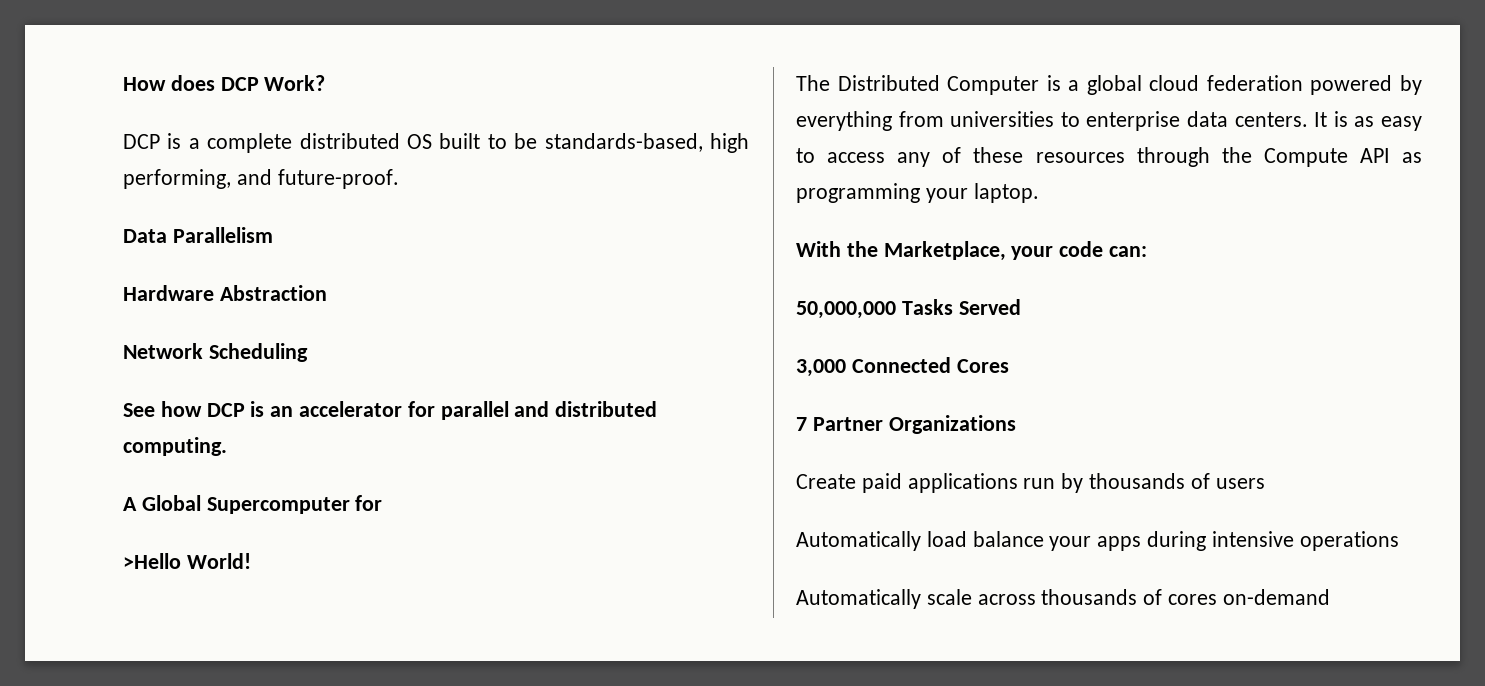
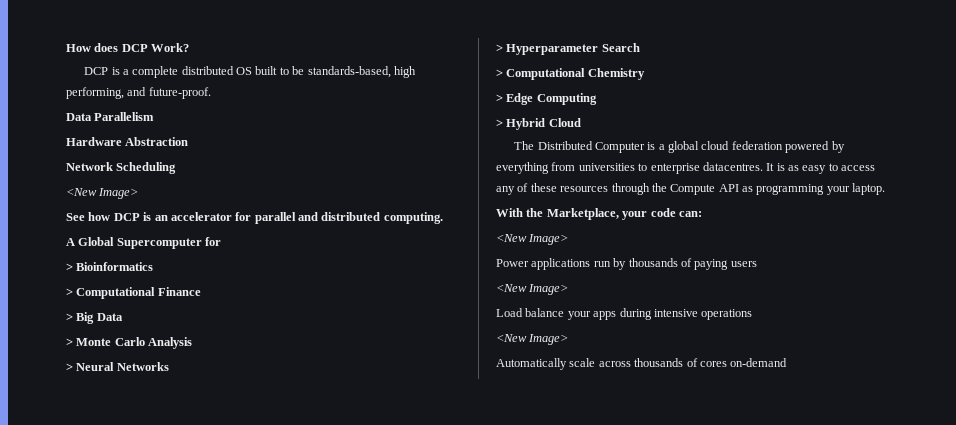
  Network Scheduling
+ <New Image>
- >Hello World!
+ > Bioinformatics
+ > Computational Finance
+ > Big Data
+ > Monte Carlo Analysis
+ > Neural Networks
+ > Hyperparameter Search
+ > Computational Chemistry
+ > Edge Computing
+ > Hybrid Cloud
- The Distributed Computer is a global cloud federation powered by everything from universities to enterprise data centers.
+ The Distributed Computer is a global cloud federation powered by everything from universities to enterprise datacentres.
  With the Marketplace, your code can:
- 50,000,000 Tasks Served
- 3,000 Connected Cores
- 7 Partner Organizations
- Create paid applications run by thousands of users
- Automatically load balance your apps during intensive operations
+ <New Image>
+ Power applications run by thousands of paying users
+ <New Image>
+ Load balance your apps during intensive operations
+ <New Image>

